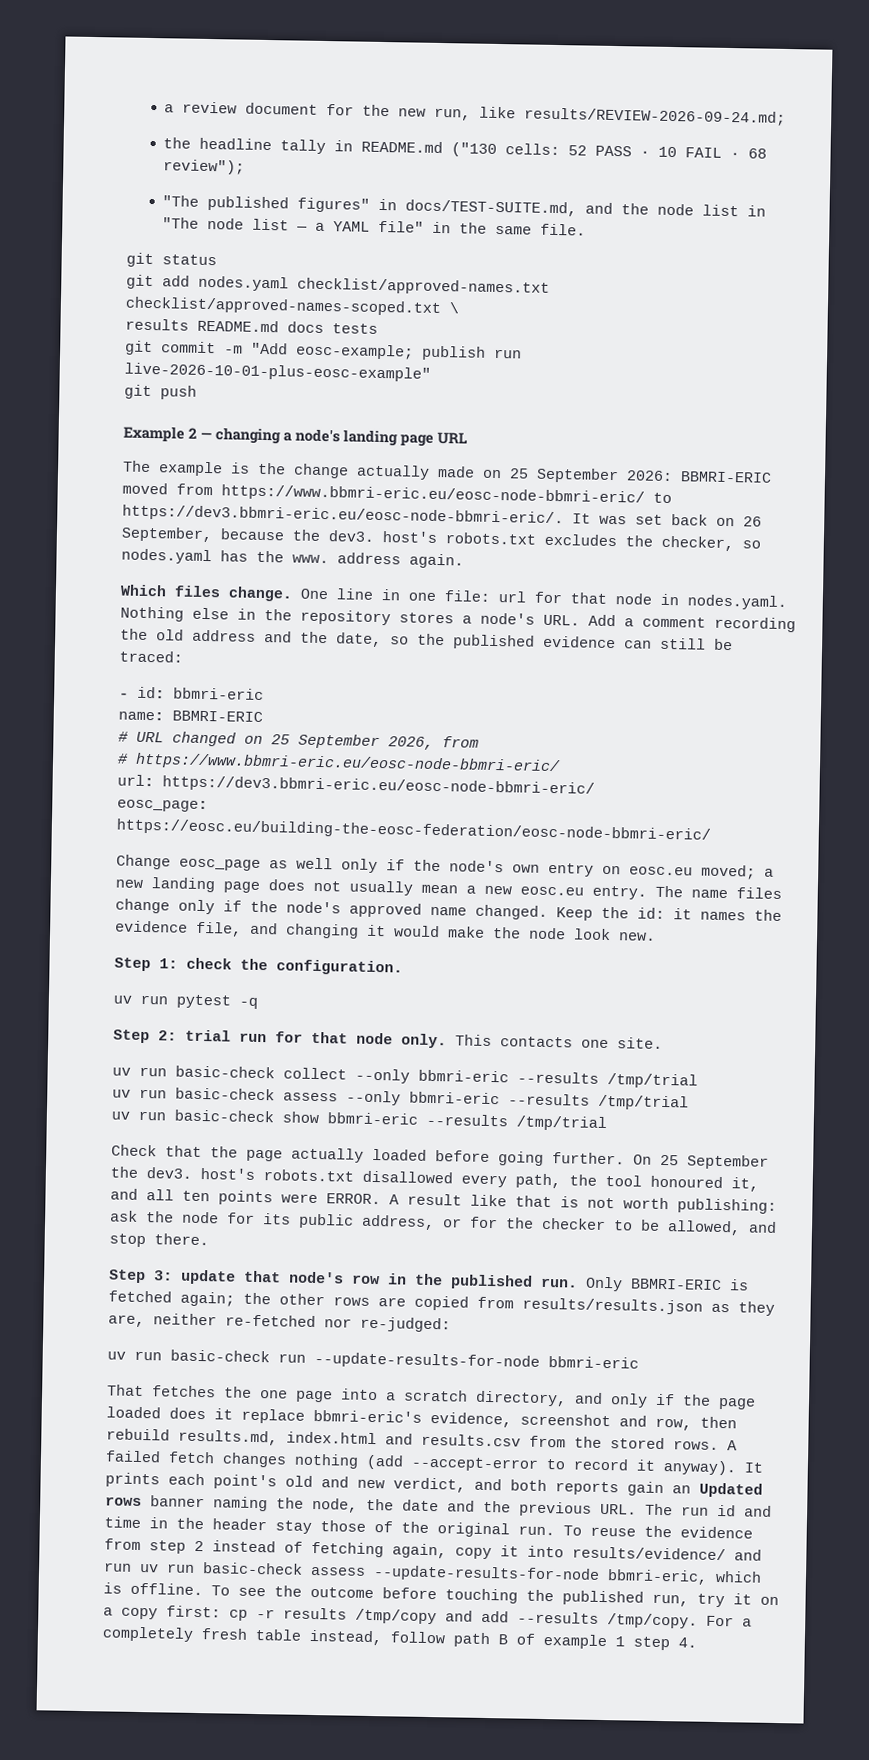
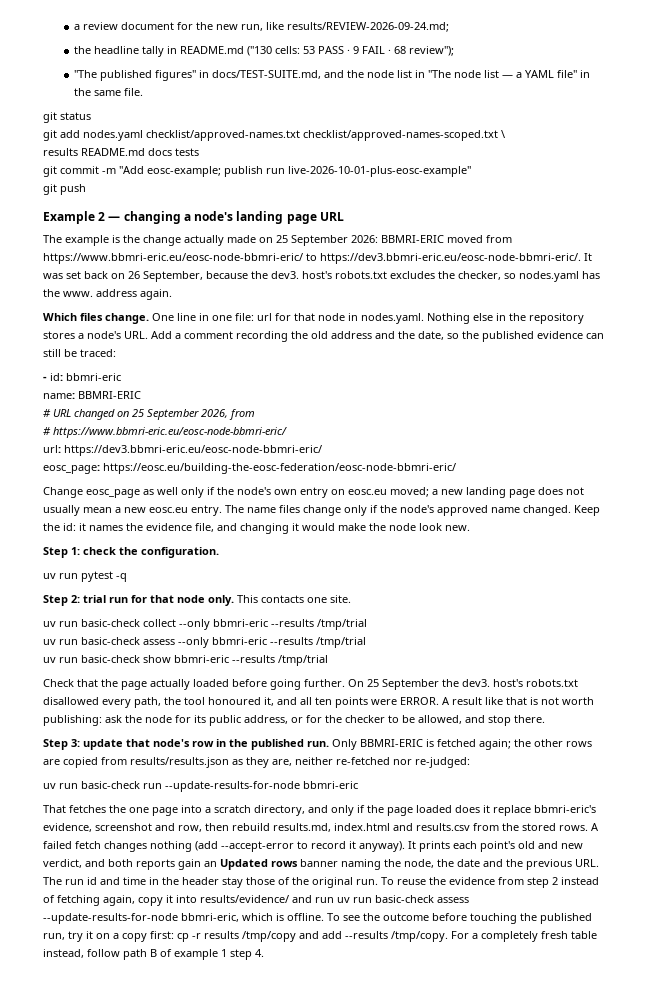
- the headline tally in README.md ("130 cells: 52 PASS · 10 FAIL · 68 review");
+ the headline tally in README.md ("130 cells: 53 PASS · 9 FAIL · 68 review");

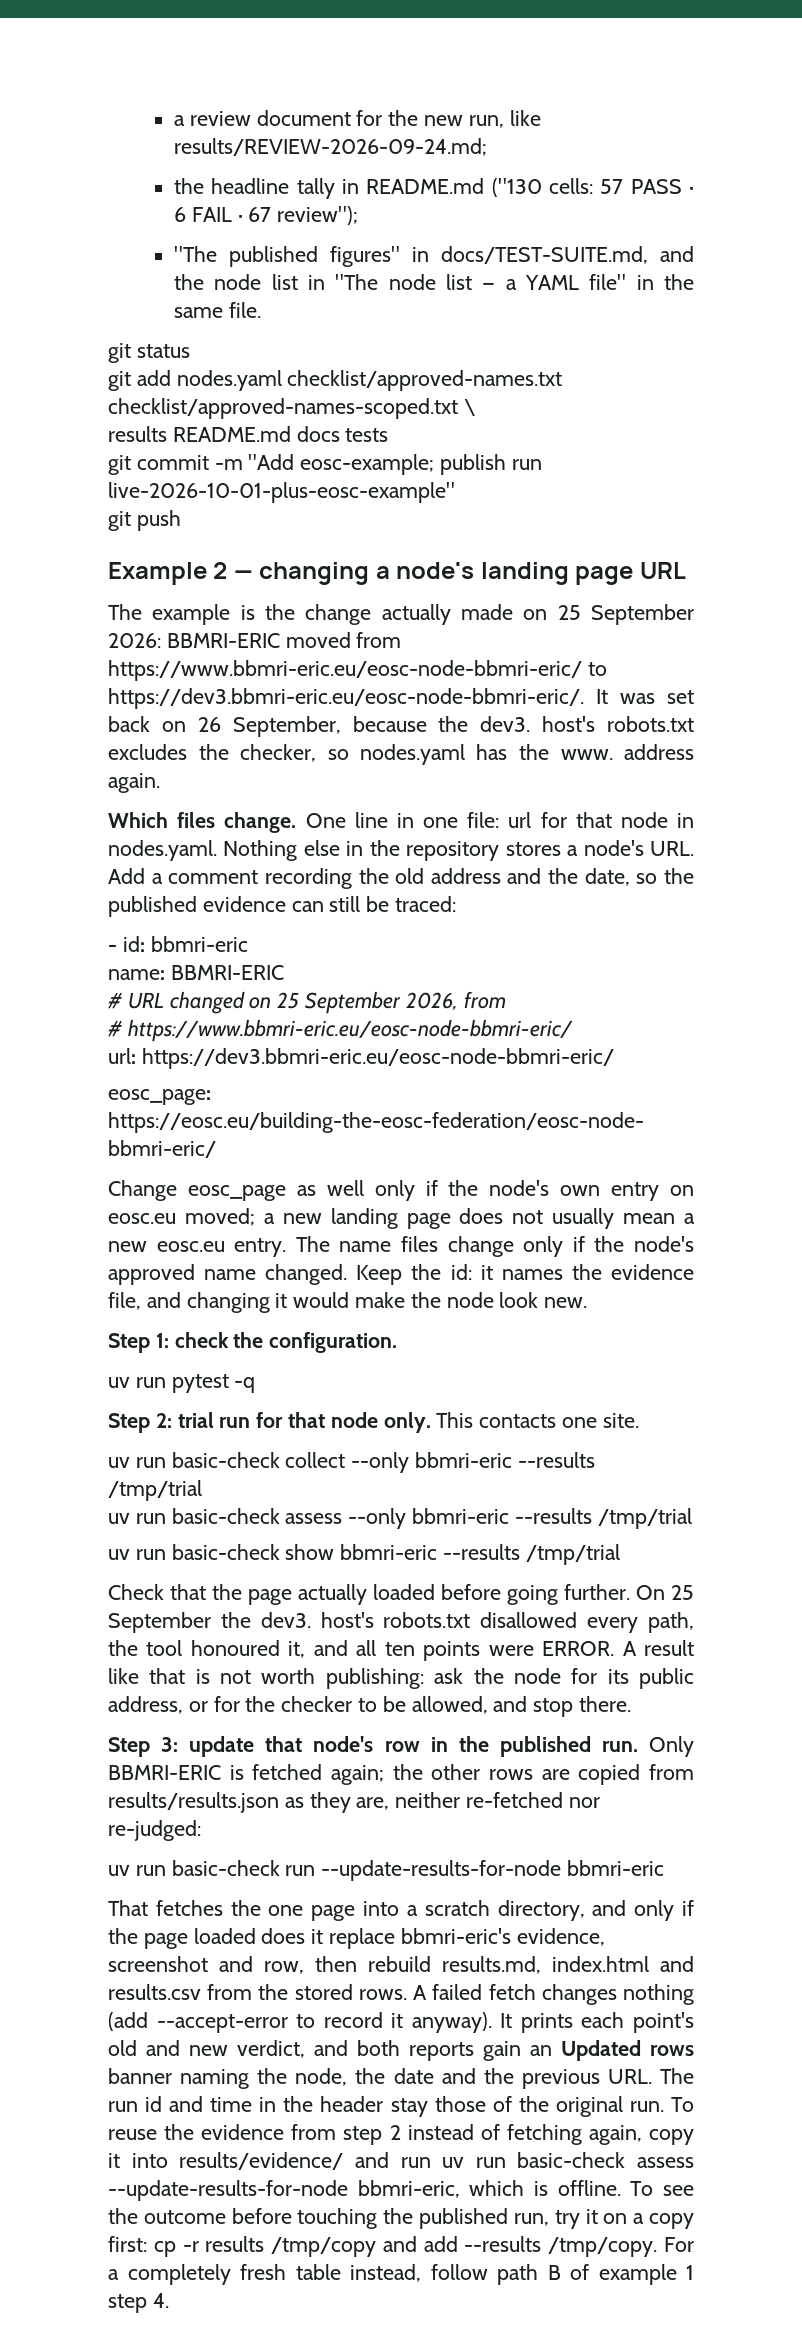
- the headline tally in README.md ("130 cells: 53 PASS · 9 FAIL · 68 review");
+ the headline tally in README.md ("130 cells: 57 PASS · 6 FAIL · 67 review");

